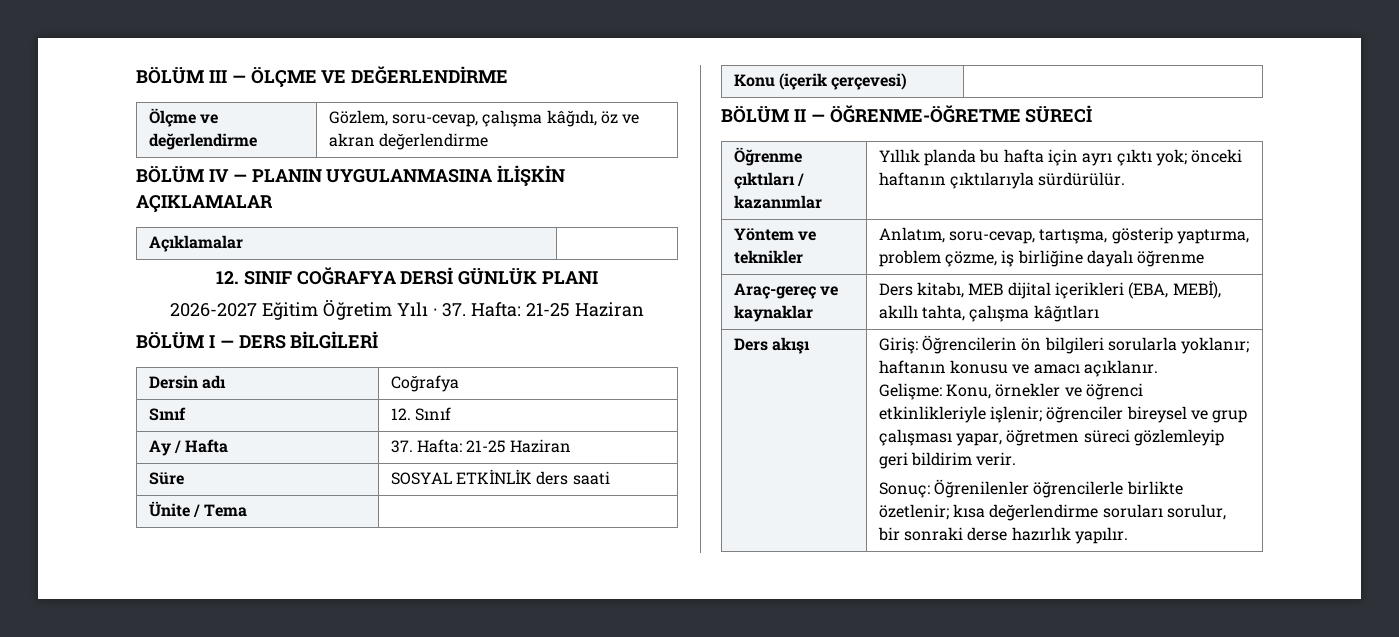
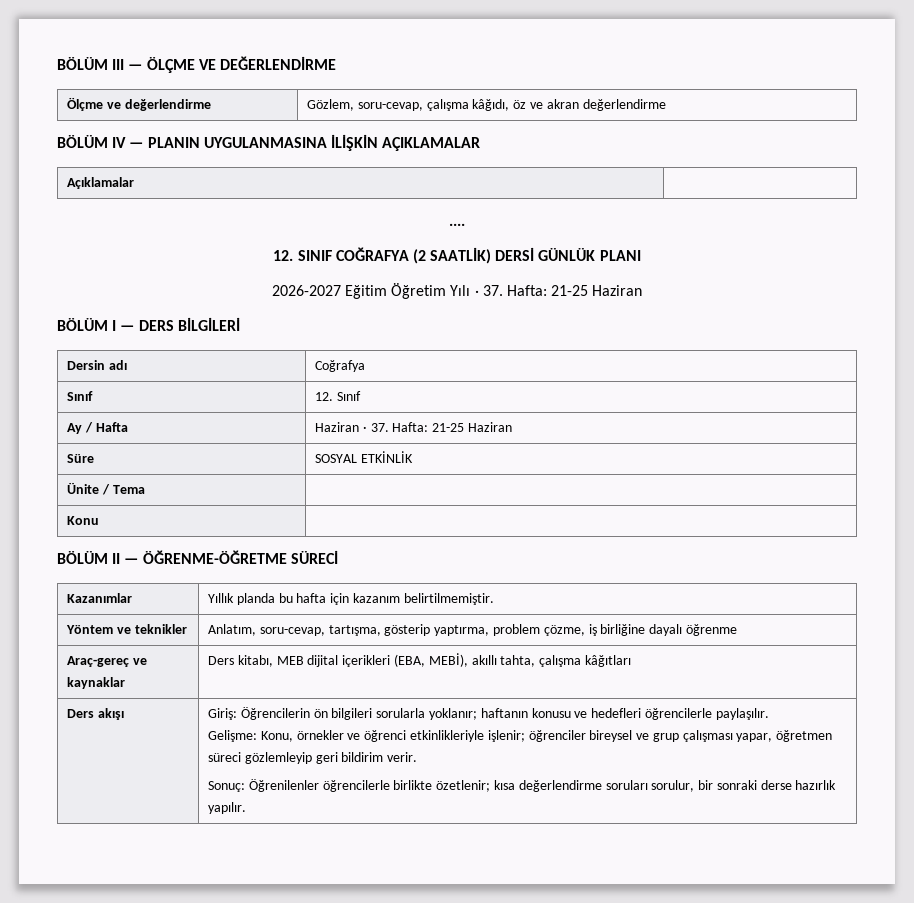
+ ....
- 12. SINIF COĞRAFYA DERSİ GÜNLÜK PLANI
+ 12. SINIF COĞRAFYA (2 SAATLİK) DERSİ GÜNLÜK PLANI
- Ay / Hafta | 37. Hafta: 21-25 Haziran
+ Ay / Hafta | Haziran · 37. Hafta: 21-25 Haziran
- Süre | SOSYAL ETKİNLİK ders saati
+ Süre | SOSYAL ETKİNLİK
- Konu (içerik çerçevesi) |
+ Konu |
- Öğrenme çıktıları / kazanımlar | Yıllık planda bu hafta için ayrı çıktı yok; önceki haftanın çıktılarıyla sürdürülür.
+ Kazanımlar | Yıllık planda bu hafta için kazanım belirtilmemiştir.
- Giriş: Öğrencilerin ön bilgileri sorularla yoklanır; haftanın konusu ve amacı açıklanır.
+ Giriş: Öğrencilerin ön bilgileri sorularla yoklanır; haftanın konusu ve hedefleri öğrencilerle paylaşılır.

